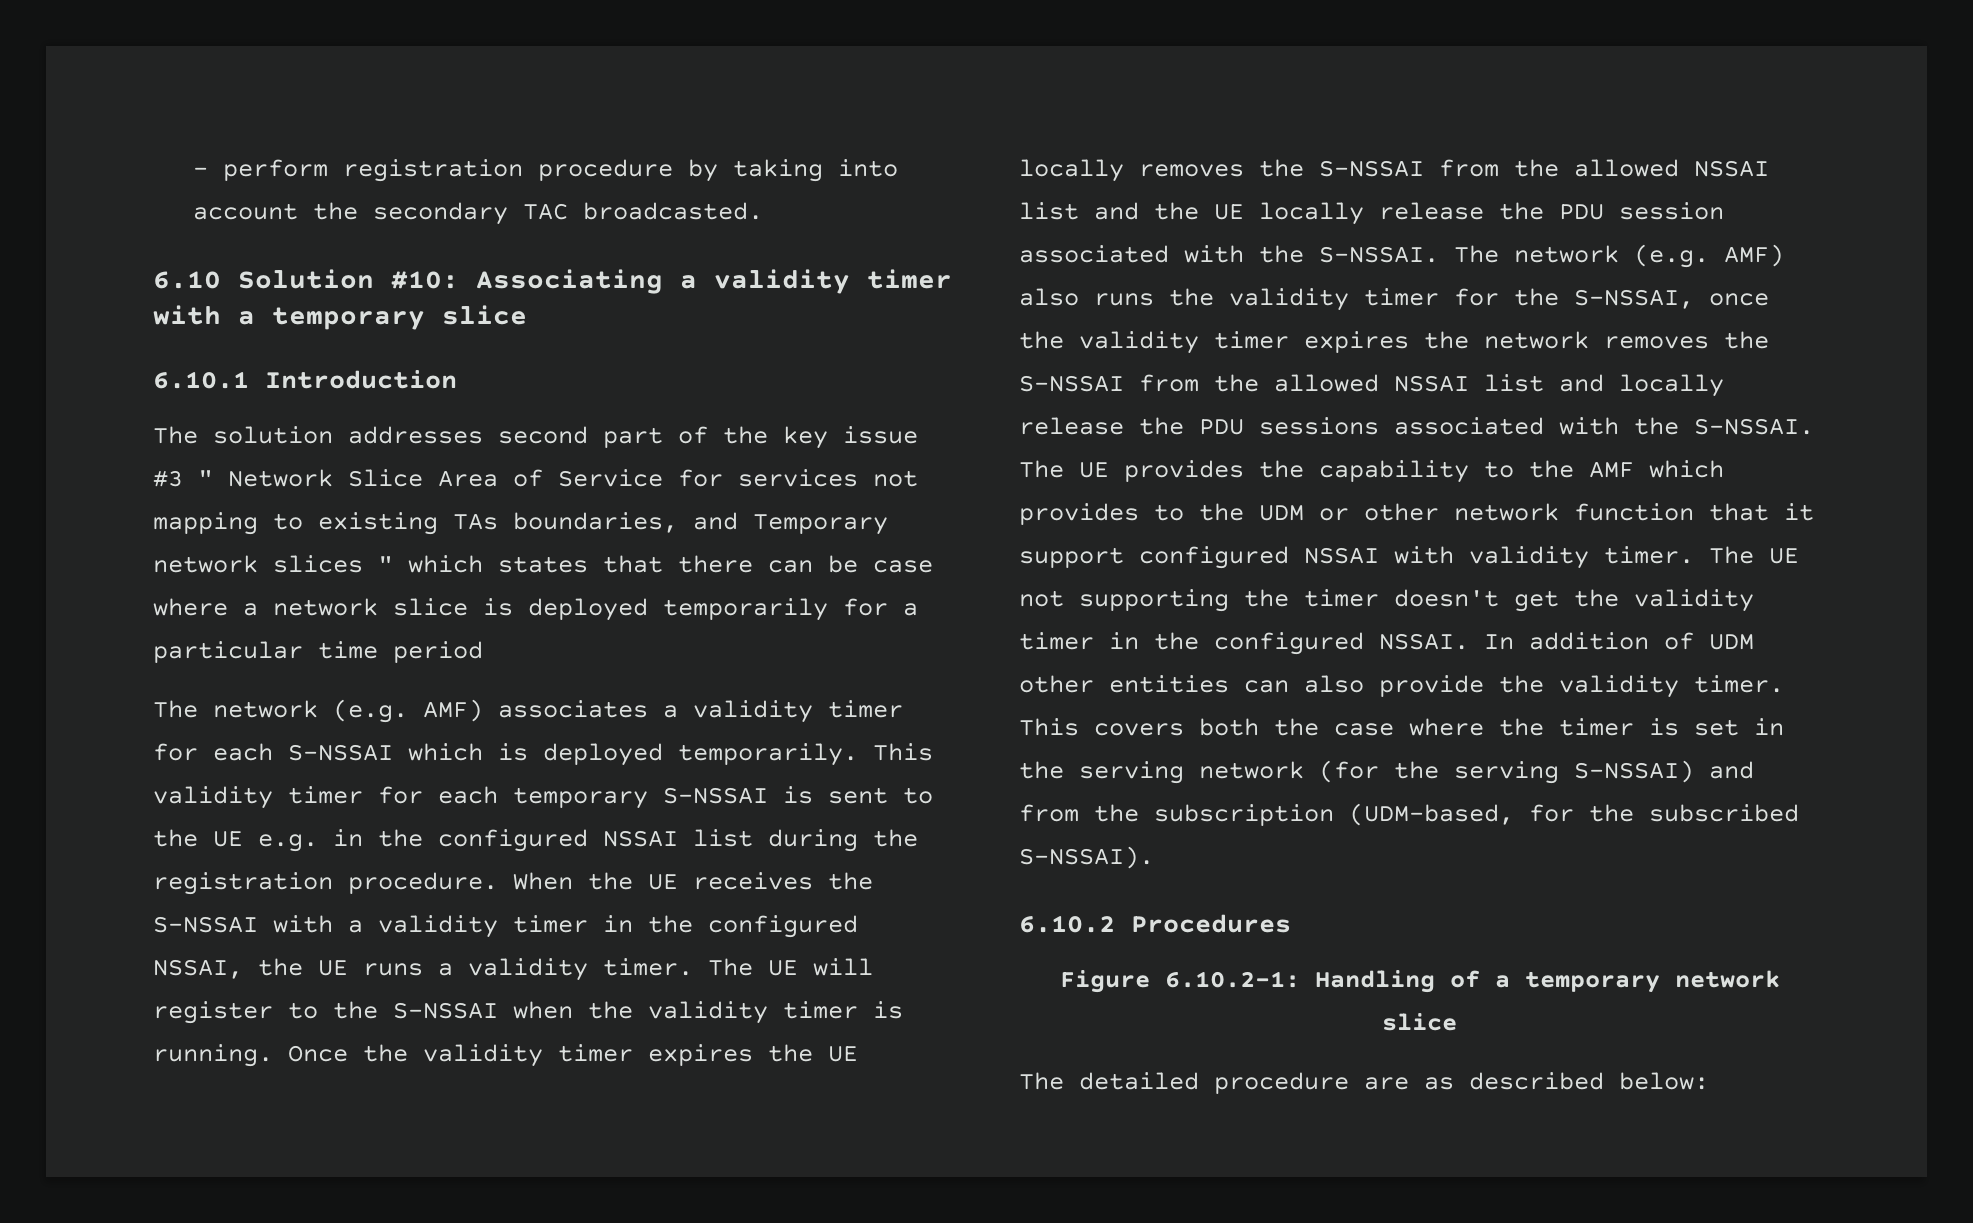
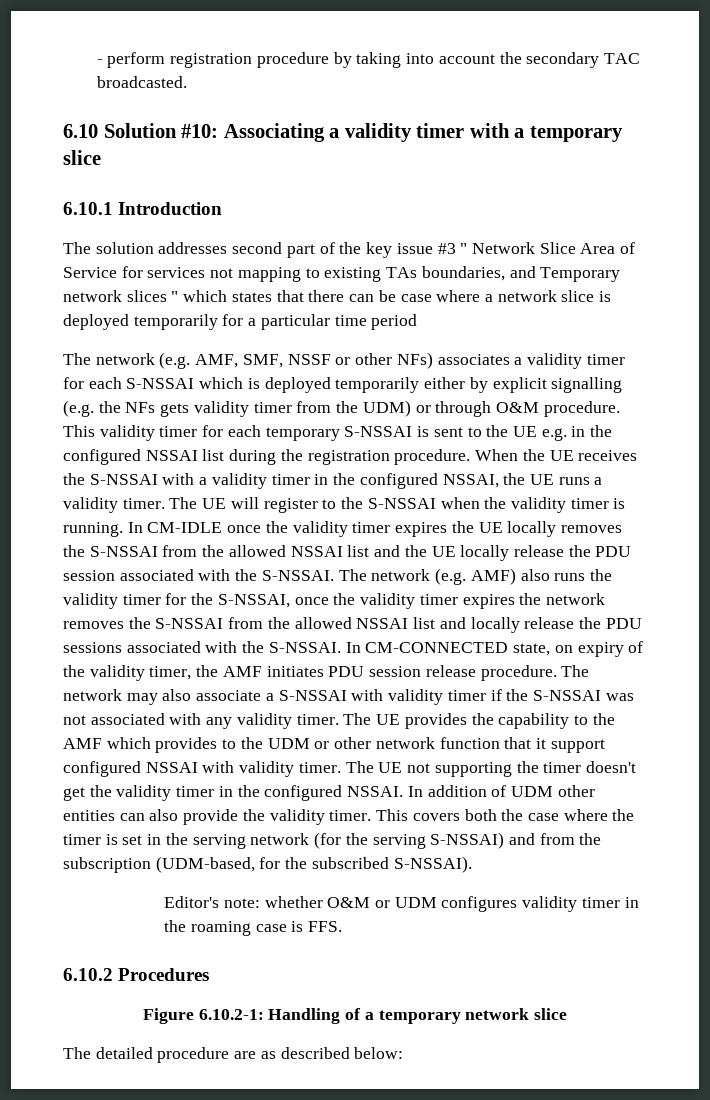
- The network (e.g. AMF) associates a validity timer for each S-NSSAI which is deployed temporarily.
+ The network (e.g. AMF, SMF, NSSF or other NFs) associates a validity timer for each S-NSSAI which is deployed temporarily either by explicit signalling (e.g. the NFs gets validity timer from the UDM) or through O&M procedure.
- Once the validity timer expires the UE locally removes the S-NSSAI from the allowed NSSAI list and the UE locally release the PDU session associated with the S-NSSAI.
+ In CM-IDLE once the validity timer expires the UE locally removes the S-NSSAI from the allowed NSSAI list and the UE locally release the PDU session associated with the S-NSSAI.
+ In CM-CONNECTED state, on expiry of the validity timer, the AMF initiates PDU session release procedure. The network may also associate a S-NSSAI with validity timer if the S-NSSAI was not associated with any validity timer.
+ Editor's note: whether O&M or UDM configures validity timer in the roaming case is FFS.

